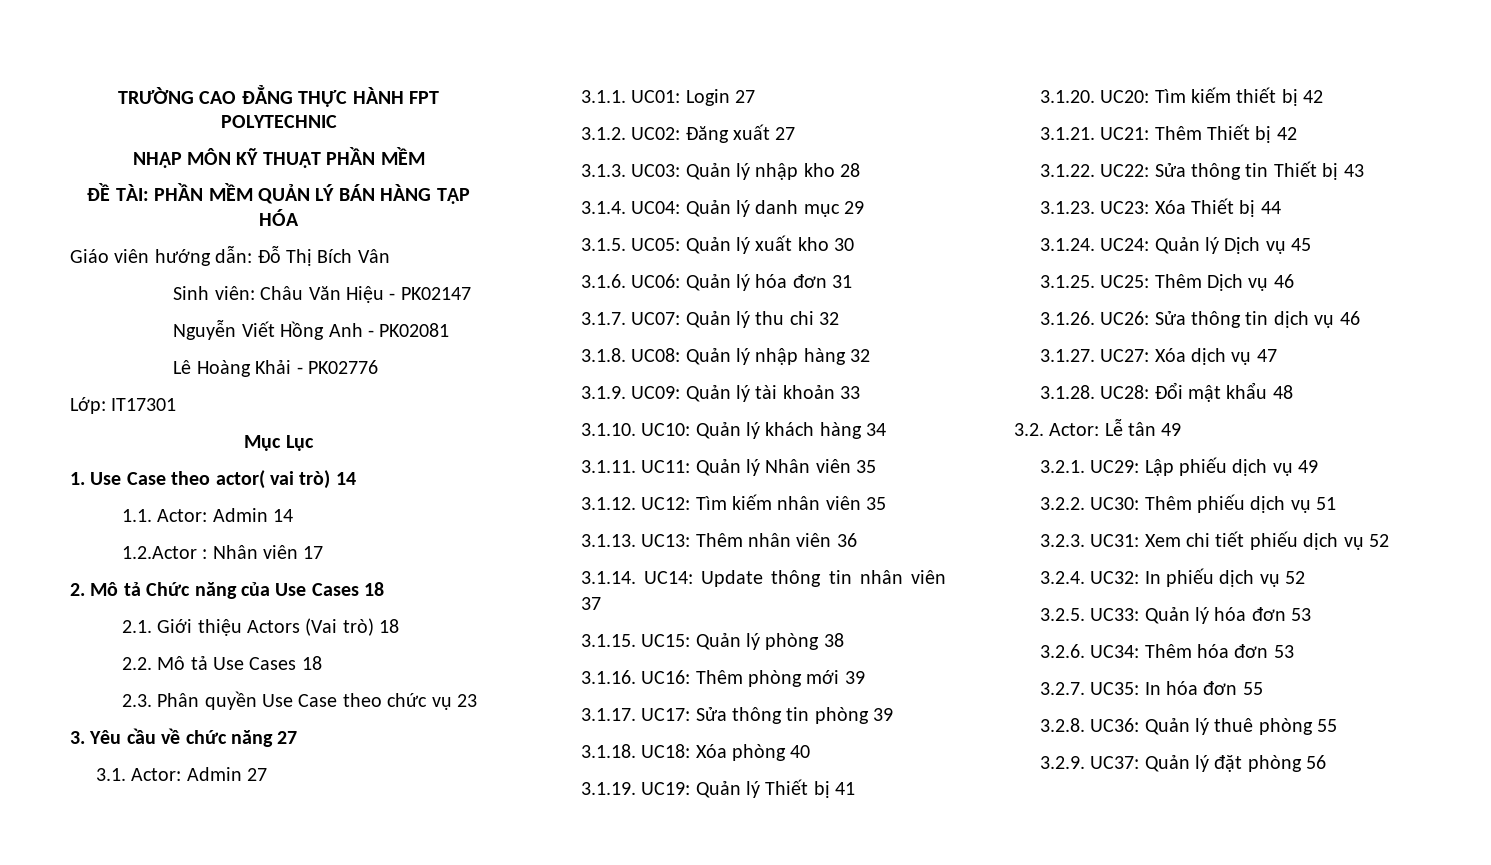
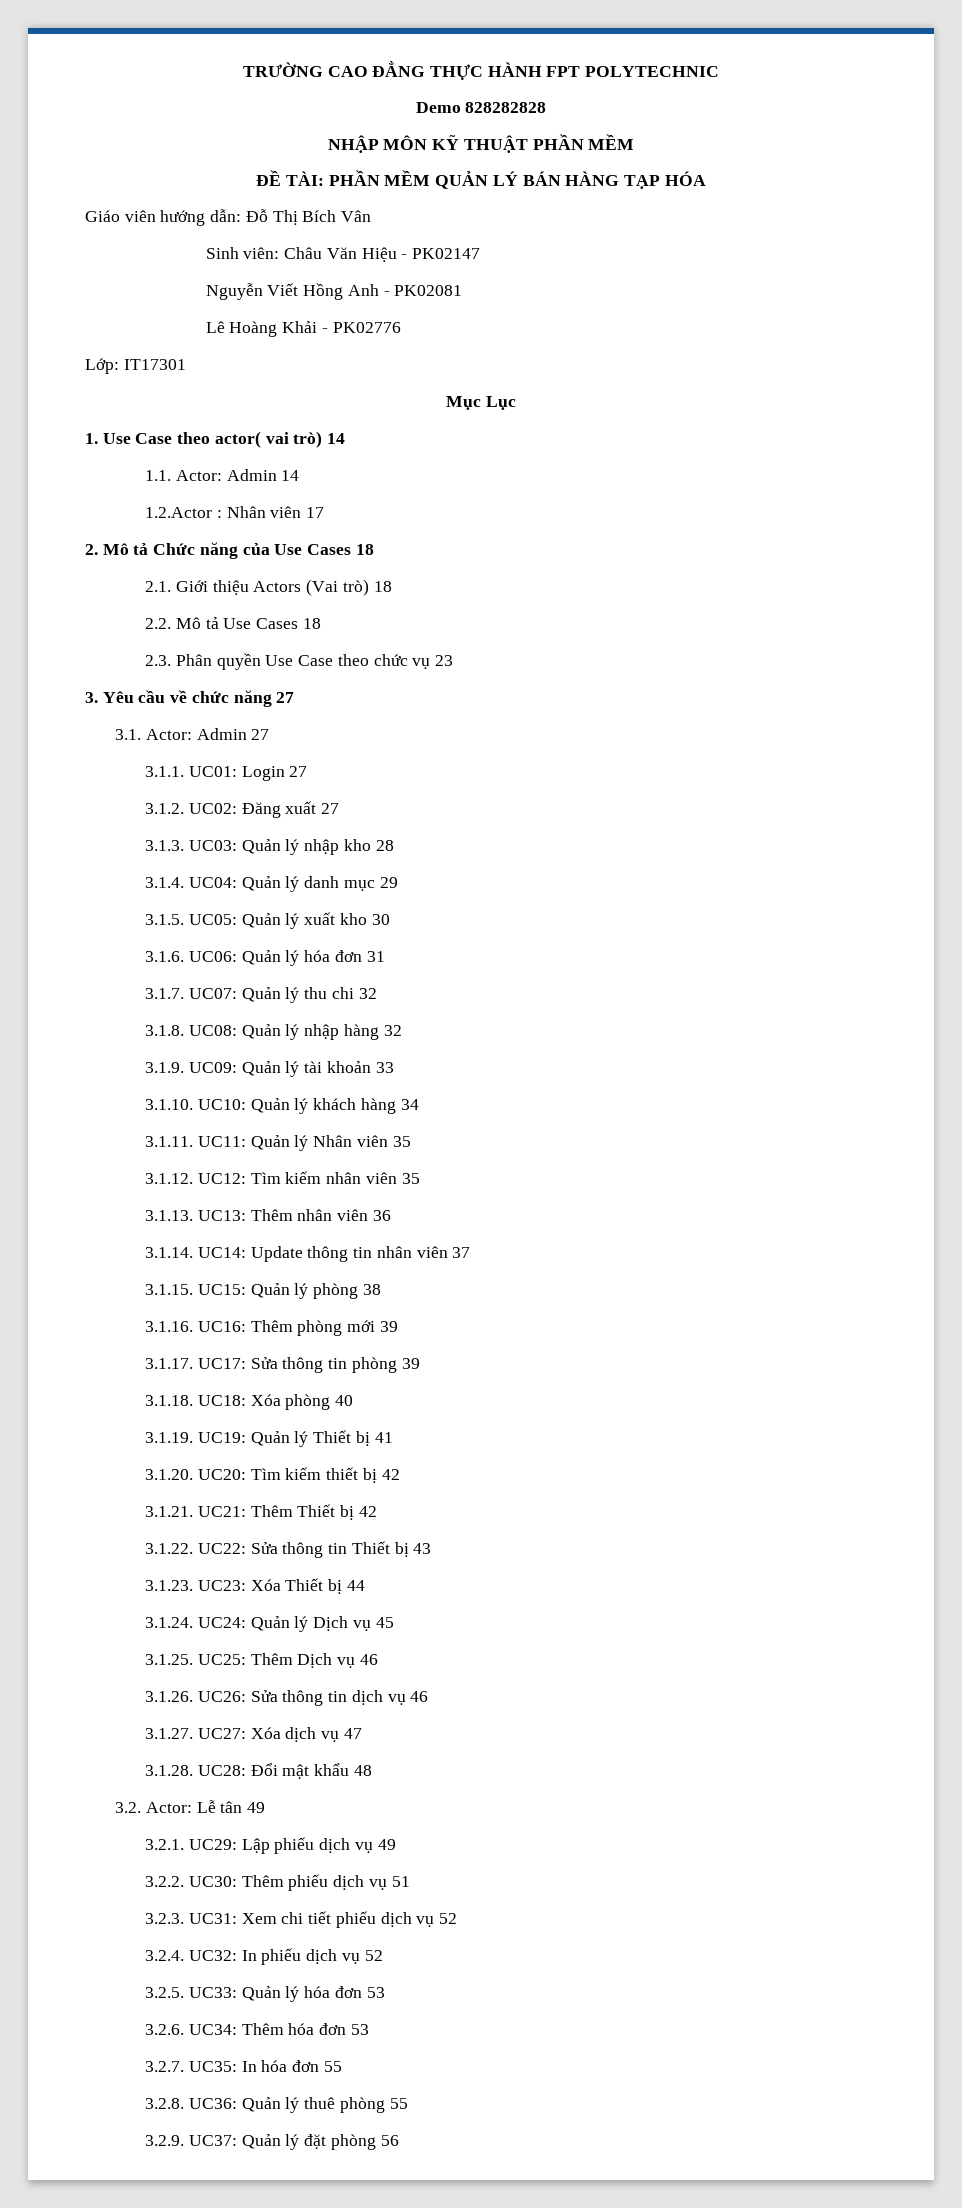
+ Demo 828282828

